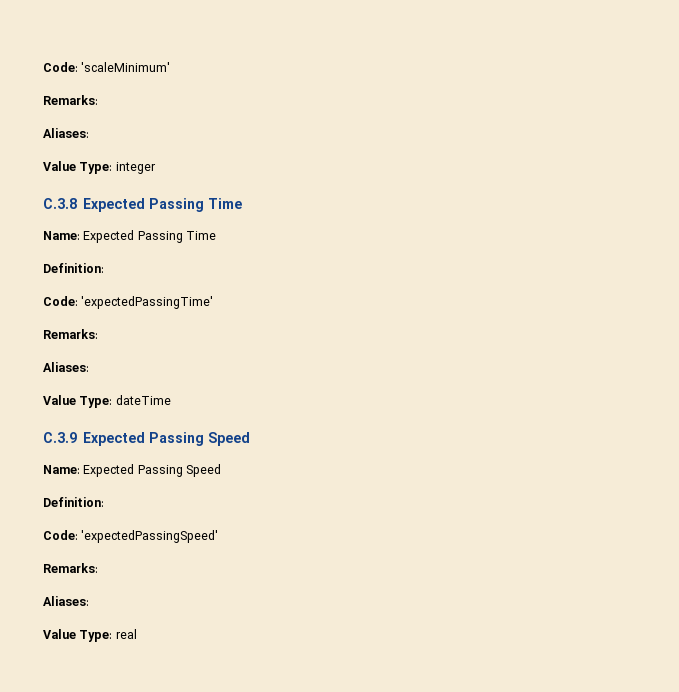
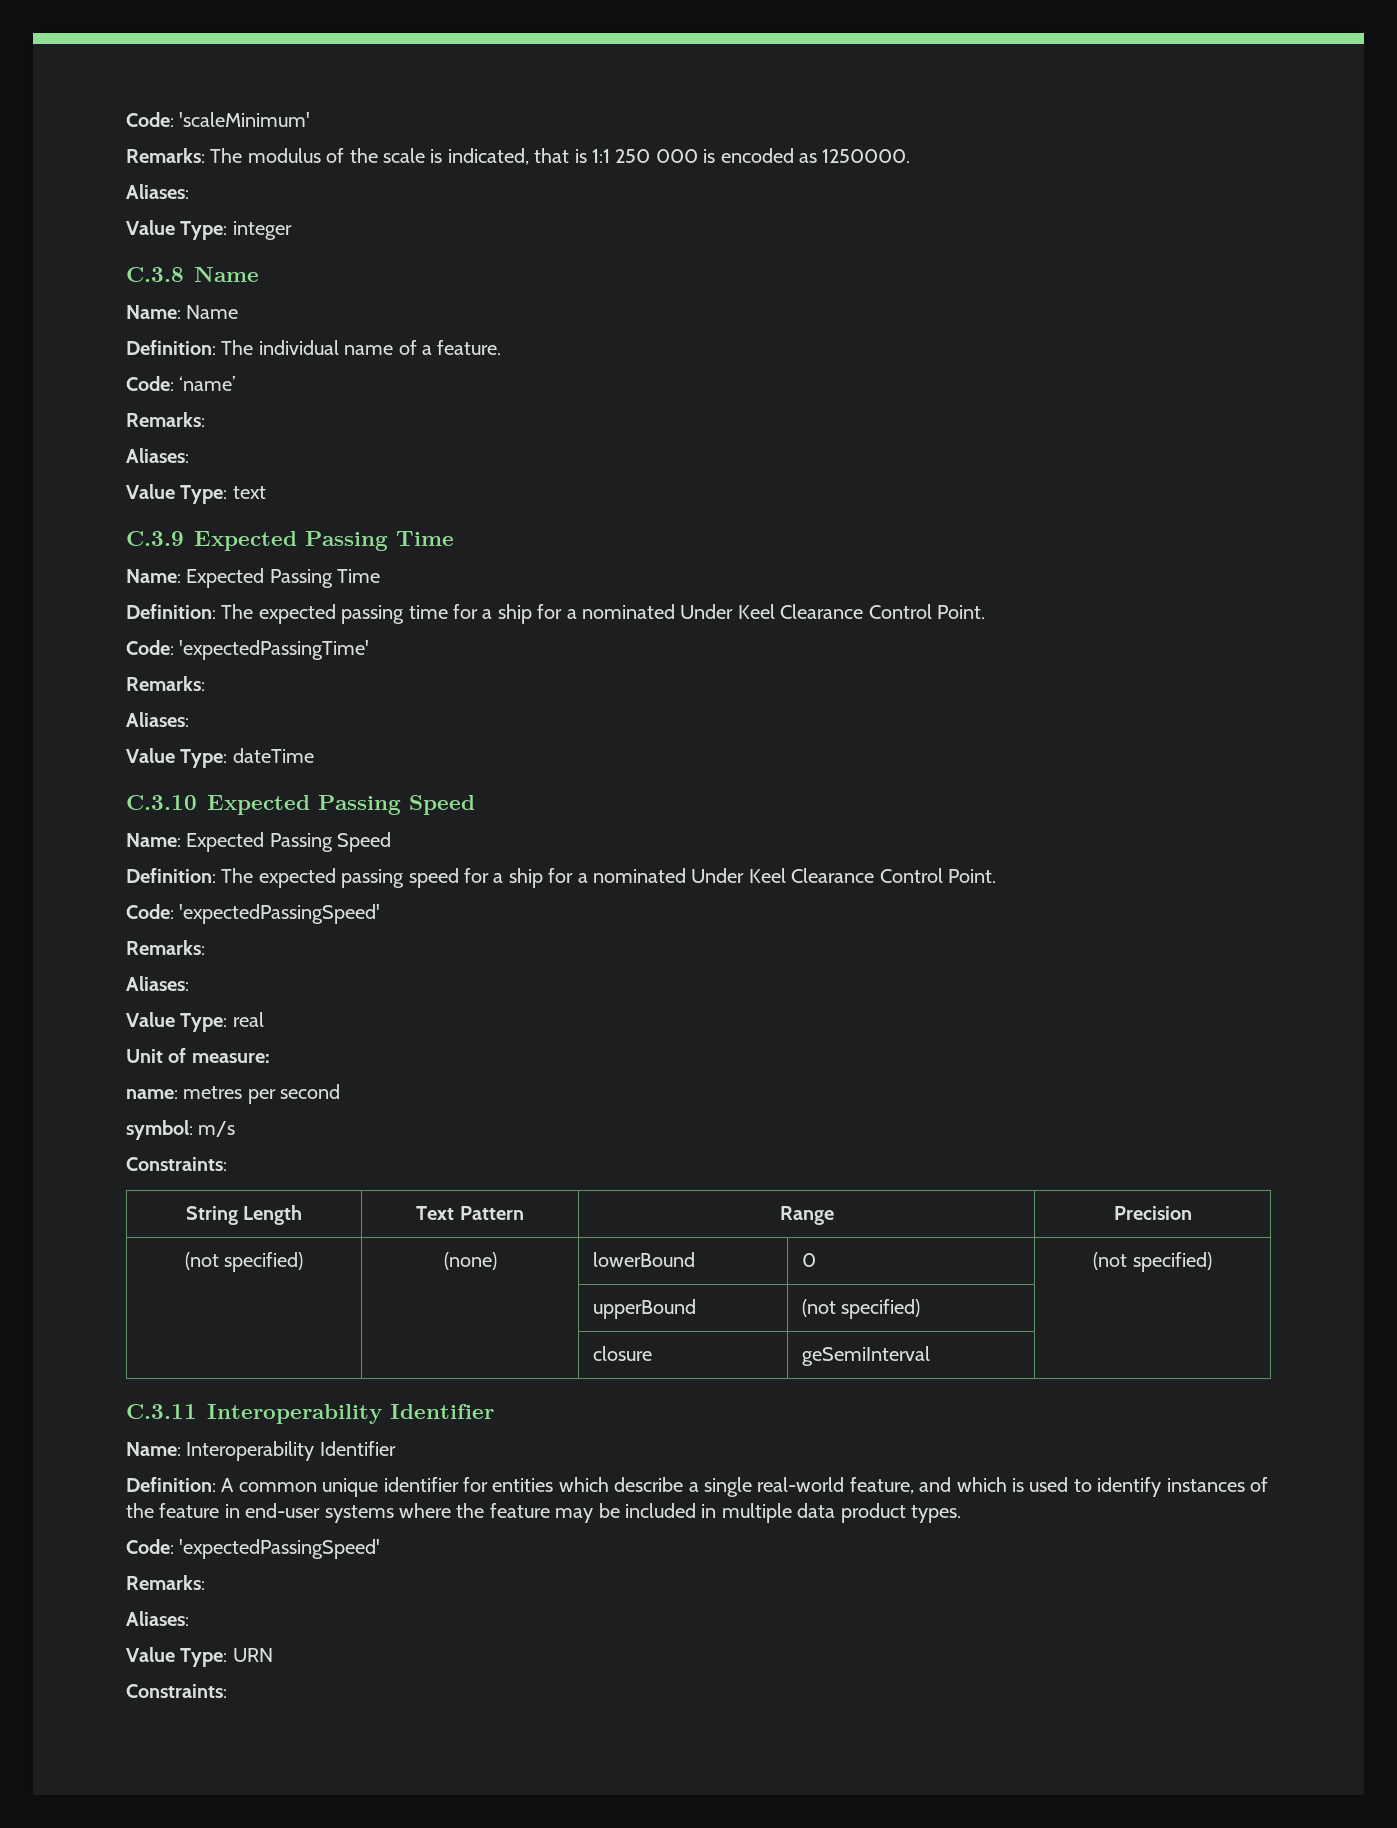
  Code: 'scaleMinimum'
+ Remarks: The modulus of the scale is indicated, that is 1:1 250 000 is encoded as 1250000.
+ Aliases:
+ Value Type: integer
+ C.3.8 Name
+ Name: Name
+ Definition: The individual name of a feature.
+ Code: ‘name’
  Remarks:
  Aliases:
- Value Type: integer
- C.3.8 Expected Passing Time
+ Value Type: text
+ C.3.9 Expected Passing Time
  Name: Expected Passing Time
- Definition:
+ Definition: The expected passing time for a ship for a nominated Under Keel Clearance Control Point.
- C.3.9 Expected Passing Speed
+ C.3.10 Expected Passing Speed
  Name: Expected Passing Speed
- Definition:
+ Definition: The expected passing speed for a ship for a nominated Under Keel Clearance Control Point.
+ Unit of measure:
+ name: metres per second
+ symbol: m/s
+ Constraints:
+ String Length | Text Pattern | Range | Precision
+ (not specified) | (none) | lowerBound | 0 | (not specified)
+ | | upperBound | (not specified) |
+ | | closure | geSemiInterval |
+ C.3.11 Interoperability Identifier
+ Name: Interoperability Identifier
+ Definition: A common unique identifier for entities which describe a single real-world feature, and which is used to identify instances of the feature in end-user systems where the feature may be included in multiple data product types.
+ Code: 'expectedPassingSpeed'
+ Remarks:
+ Aliases:
+ Value Type: URN
+ Constraints:

